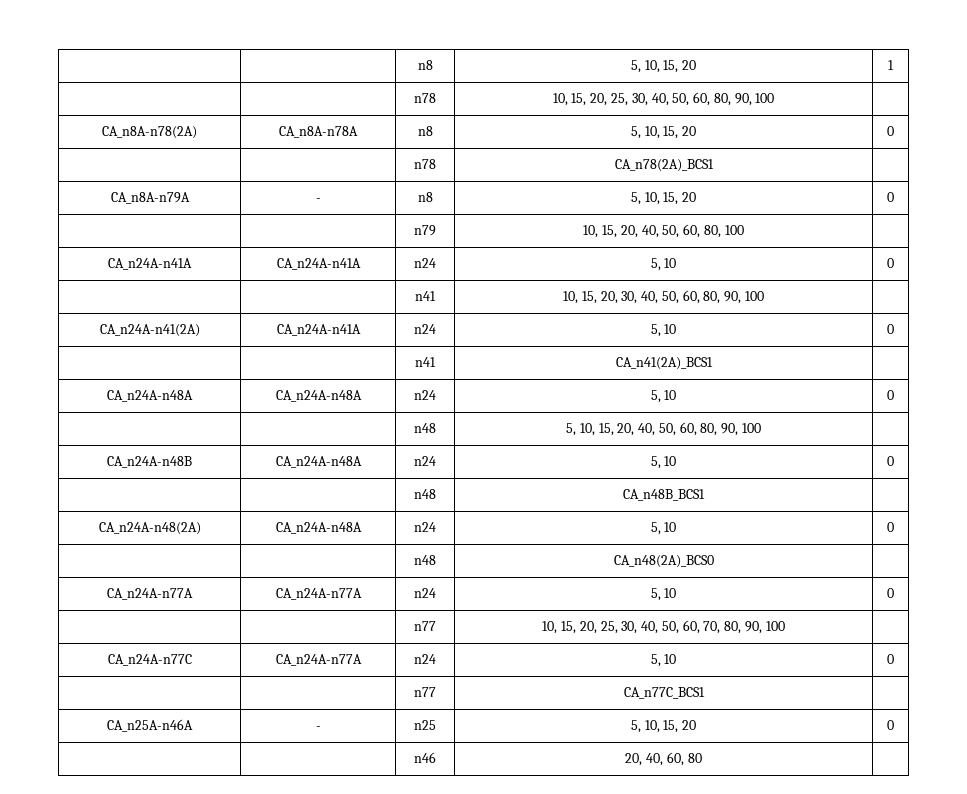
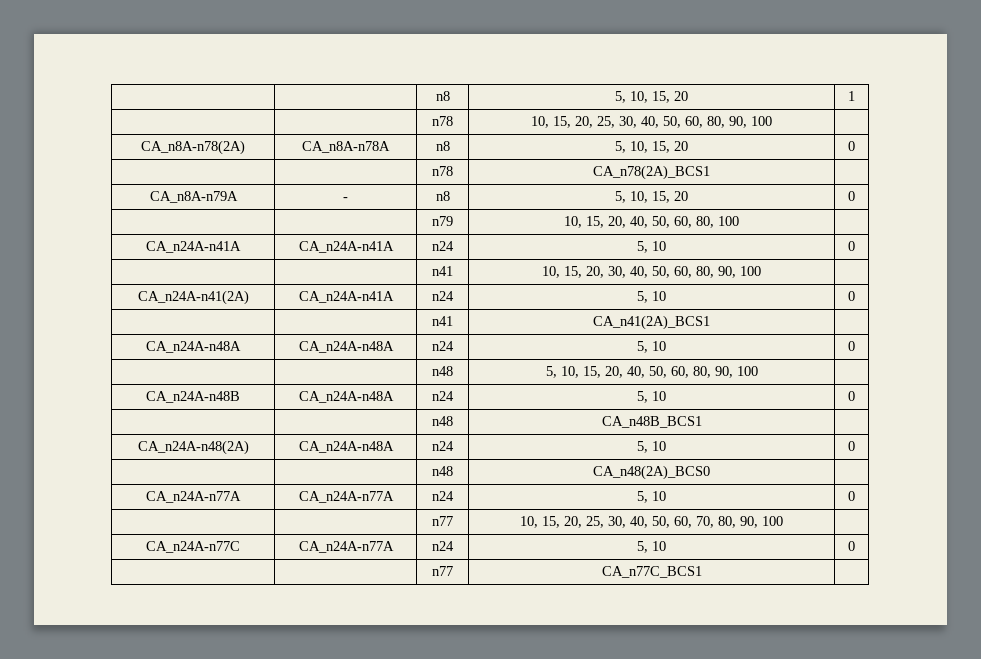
- CA_n25A-n46A | - | n25 | 5, 10, 15, 20 | 0
- | | n46 | 20, 40, 60, 80 |

